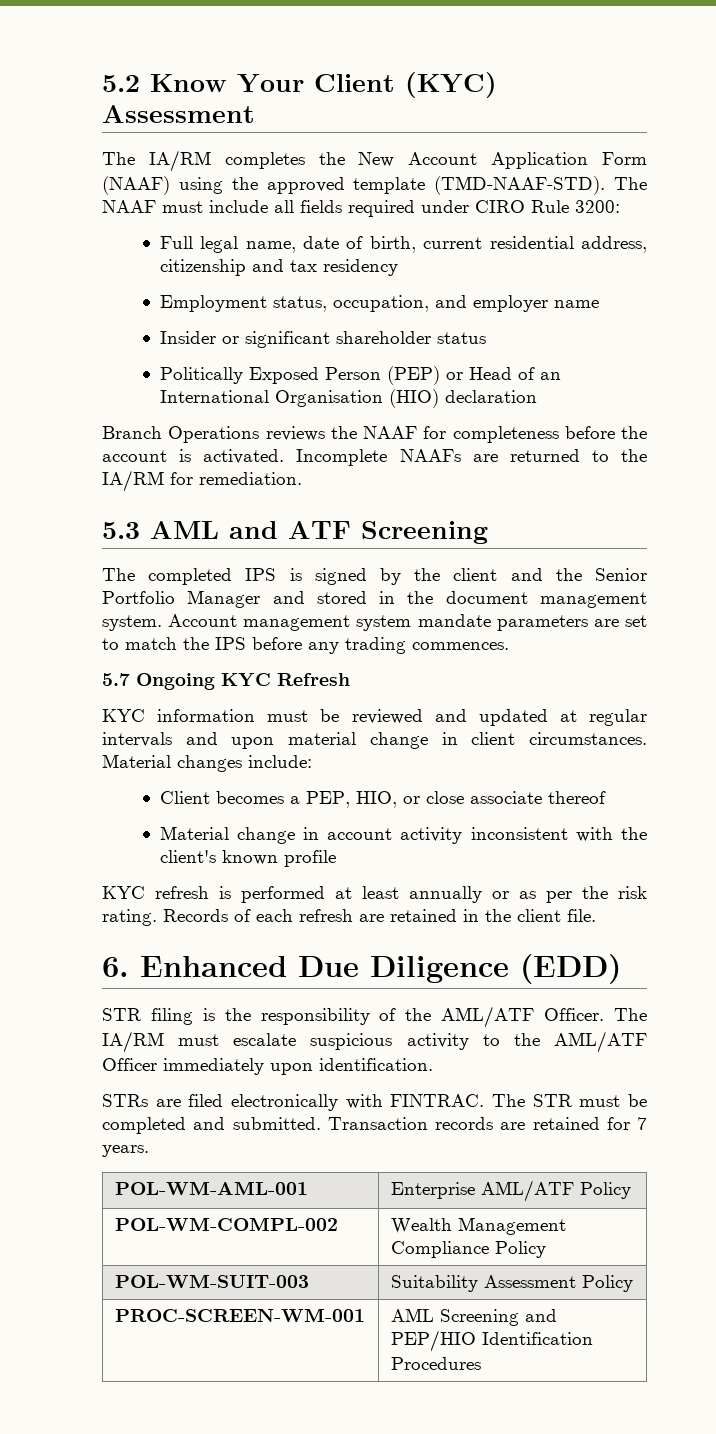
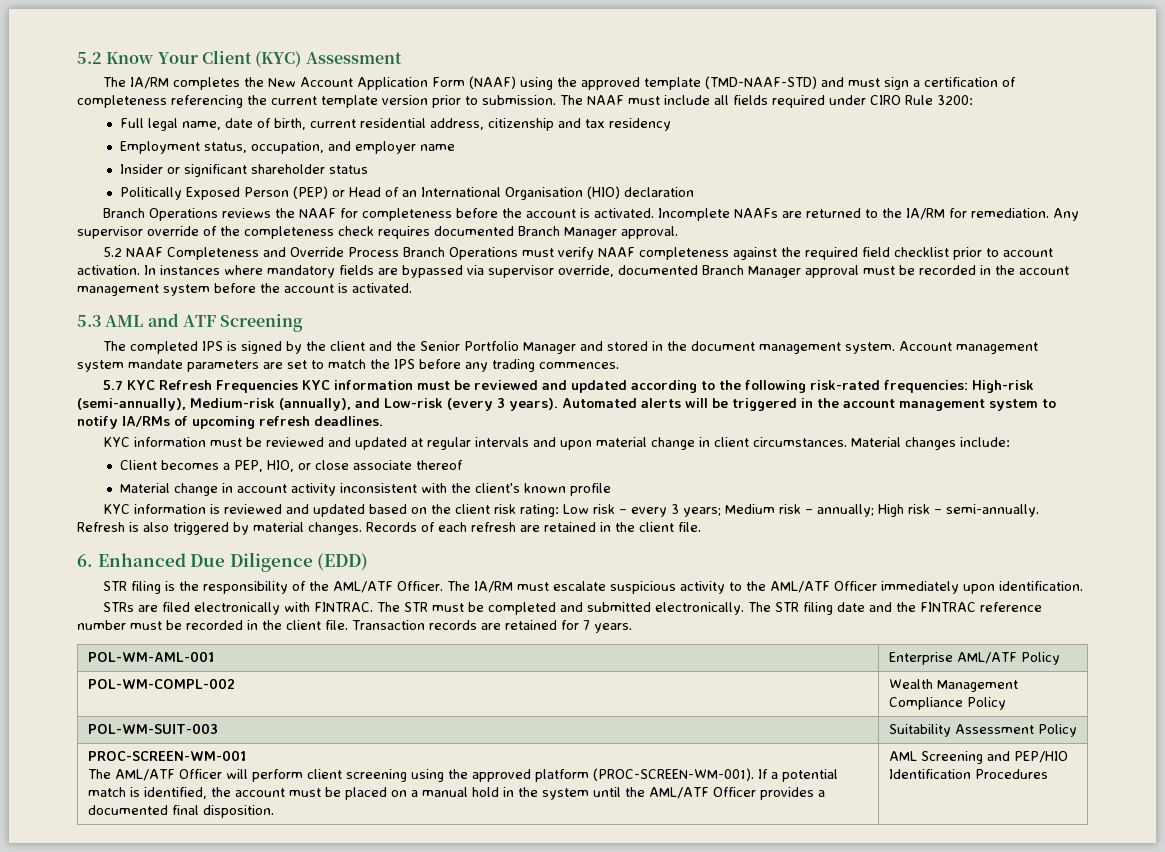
- The IA/RM completes the New Account Application Form (NAAF) using the approved template (TMD-NAAF-STD).
+ The IA/RM completes the New Account Application Form (NAAF) using the approved template (TMD-NAAF-STD) and must sign a certification of completeness referencing the current template version prior to submission.
+ Any supervisor override of the completeness check requires documented Branch Manager approval.
+ 5.2 NAAF Completeness and Override Process Branch Operations must verify NAAF completeness against the required field checklist prior to account activation. In instances where mandatory fields are bypassed via supervisor override, documented Branch Manager approval must be recorded in the account management system before the account is activated.
- 5.7 Ongoing KYC Refresh
+ 5.7 KYC Refresh Frequencies KYC information must be reviewed and updated according to the following risk-rated frequencies: High-risk (semi-annually), Medium-risk (annually), and Low-risk (every 3 years). Automated alerts will be triggered in the account management system to notify IA/RMs of upcoming refresh deadlines.
- KYC refresh is performed at least annually or as per the risk rating.
+ KYC information is reviewed and updated based on the client risk rating: Low risk – every 3 years; Medium risk – annually; High risk – semi-annually. Refresh is also triggered by material changes.
- The STR must be completed and submitted.
+ The STR must be completed and submitted electronically. The STR filing date and the FINTRAC reference number must be recorded in the client file.
+ The AML/ATF Officer will perform client screening using the approved platform (PROC-SCREEN-WM-001). If a potential match is identified, the account must be placed on a manual hold in the system until the AML/ATF Officer provides a documented final disposition.

